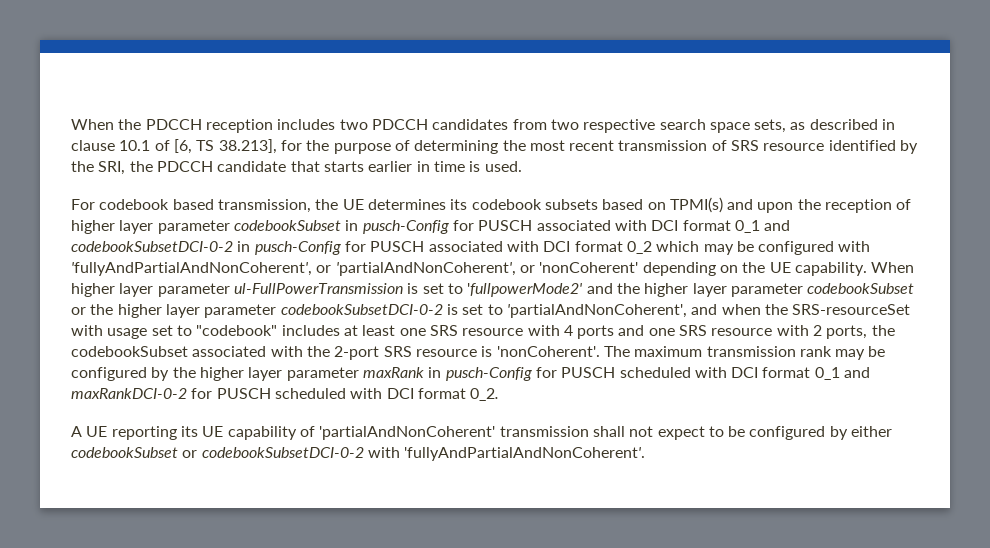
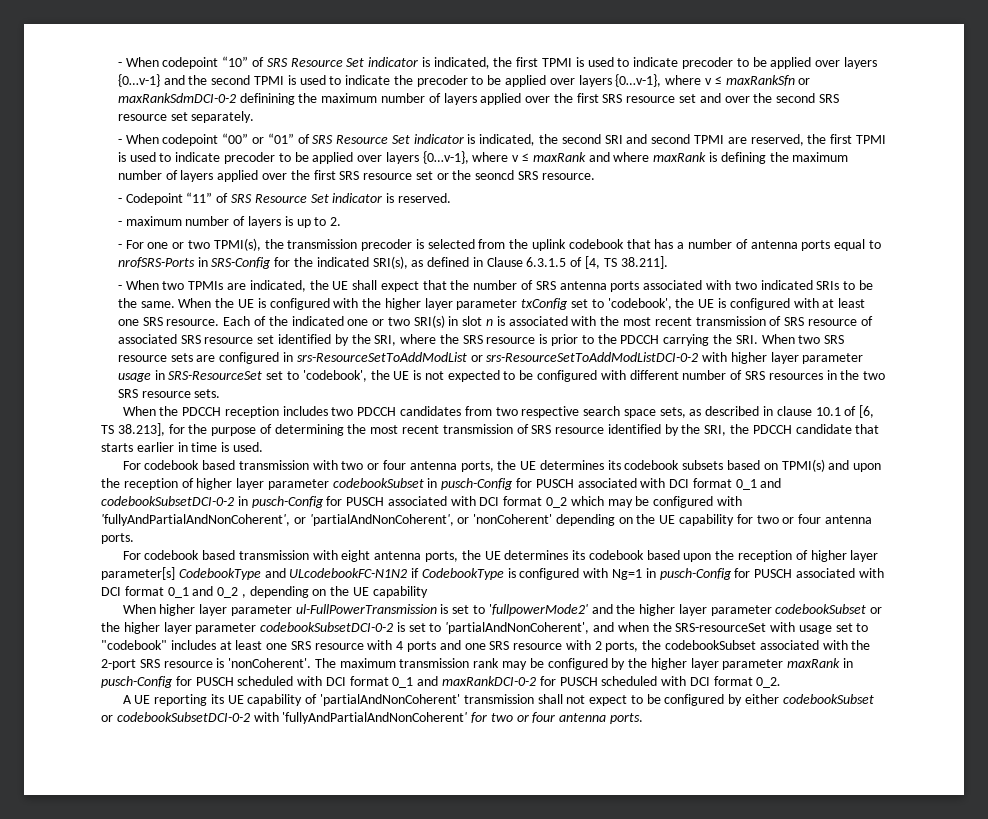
+ - When codepoint “10” of SRS Resource Set indicator is indicated, the first TPMI is used to indicate precoder to be applied over layers {0…v-1} and the second TPMI is used to indicate the precoder to be applied over layers {0…v-1}, where v ≤ maxRankSfn or maxRankSdmDCI-0-2 definining the maximum number of layers applied over the first SRS resource set and over the second SRS resource set separately.
+ - When codepoint “00” or “01” of SRS Resource Set indicator is indicated, the second SRI and second TPMI are reserved, the first TPMI is used to indicate precoder to be applied over layers {0…v-1}, where v ≤ maxRank and where maxRank is defining the maximum number of layers applied over the first SRS resource set or the seoncd SRS resource.
+ - Codepoint “11” of SRS Resource Set indicator is reserved.
+ - maximum number of layers is up to 2.
+ - For one or two TPMI(s), the transmission precoder is selected from the uplink codebook that has a number of antenna ports equal to nrofSRS-Ports in SRS-Config for the indicated SRI(s), as defined in Clause 6.3.1.5 of [4, TS 38.211].
+ - When two TPMIs are indicated, the UE shall expect that the number of SRS antenna ports associated with two indicated SRIs to be the same. When the UE is configured with the higher layer parameter txConfig set to 'codebook', the UE is configured with at least one SRS resource. Each of the indicated one or two SRI(s) in slot n is associated with the most recent transmission of SRS resource of associated SRS resource set identified by the SRI, where the SRS resource is prior to the PDCCH carrying the SRI. When two SRS resource sets are configured in srs-ResourceSetToAddModList or srs-ResourceSetToAddModListDCI-0-2 with higher layer parameter usage in SRS-ResourceSet set to 'codebook', the UE is not expected to be configured with different number of SRS resources in the two SRS resource sets.
- For codebook based transmission, the UE determines its codebook subsets based on TPMI(s) and upon the reception of higher layer parameter codebookSubset in pusch-Config for PUSCH associated with DCI format 0_1 and codebookSubsetDCI-0-2 in pusch-Config for PUSCH associated with DCI format 0_2 which may be configured with 'fullyAndPartialAndNonCoherent', or 'partialAndNonCoherent', or 'nonCoherent' depending on the UE capability. When higher layer parameter ul-FullPowerTransmission is set to 'fullpowerMode2' and the higher layer parameter codebookSubset or the higher layer parameter codebookSubsetDCI-0-2 is set to 'partialAndNonCoherent', and when the SRS-resourceSet with usage set to "codebook" includes at least one SRS resource with 4 ports and one SRS resource with 2 ports, the codebookSubset associated with the 2-port SRS resource is 'nonCoherent'.
+ For codebook based transmission with two or four antenna ports, the UE determines its codebook subsets based on TPMI(s) and upon the reception of higher layer parameter codebookSubset in pusch-Config for PUSCH associated with DCI format 0_1 and codebookSubsetDCI-0-2 in pusch-Config for PUSCH associated with DCI format 0_2 which may be configured with 'fullyAndPartialAndNonCoherent', or 'partialAndNonCoherent', or 'nonCoherent' depending on the UE capability for two or four antenna ports.
+ For codebook based transmission with eight antenna ports, the UE determines its codebook based upon the reception of higher layer parameter[s] CodebookType and ULcodebookFC-N1N2 if CodebookType is configured with Ng=1 in pusch-Config for PUSCH associated with DCI format 0_1 and 0_2 , depending on the UE capability
+ When higher layer parameter ul-FullPowerTransmission is set to 'fullpowerMode2' and the higher layer parameter codebookSubset or the higher layer parameter codebookSubsetDCI-0-2 is set to 'partialAndNonCoherent', and when the SRS-resourceSet with usage set to "codebook" includes at least one SRS resource with 4 ports and one SRS resource with 2 ports, the codebookSubset associated with the 2-port SRS resource is 'nonCoherent'.
- A UE reporting its UE capability of 'partialAndNonCoherent' transmission shall not expect to be configured by either codebookSubset or codebookSubsetDCI-0-2 with 'fullyAndPartialAndNonCoherent'.
+ A UE reporting its UE capability of 'partialAndNonCoherent' transmission shall not expect to be configured by either codebookSubset or codebookSubsetDCI-0-2 with 'fullyAndPartialAndNonCoherent' for two or four antenna ports.

